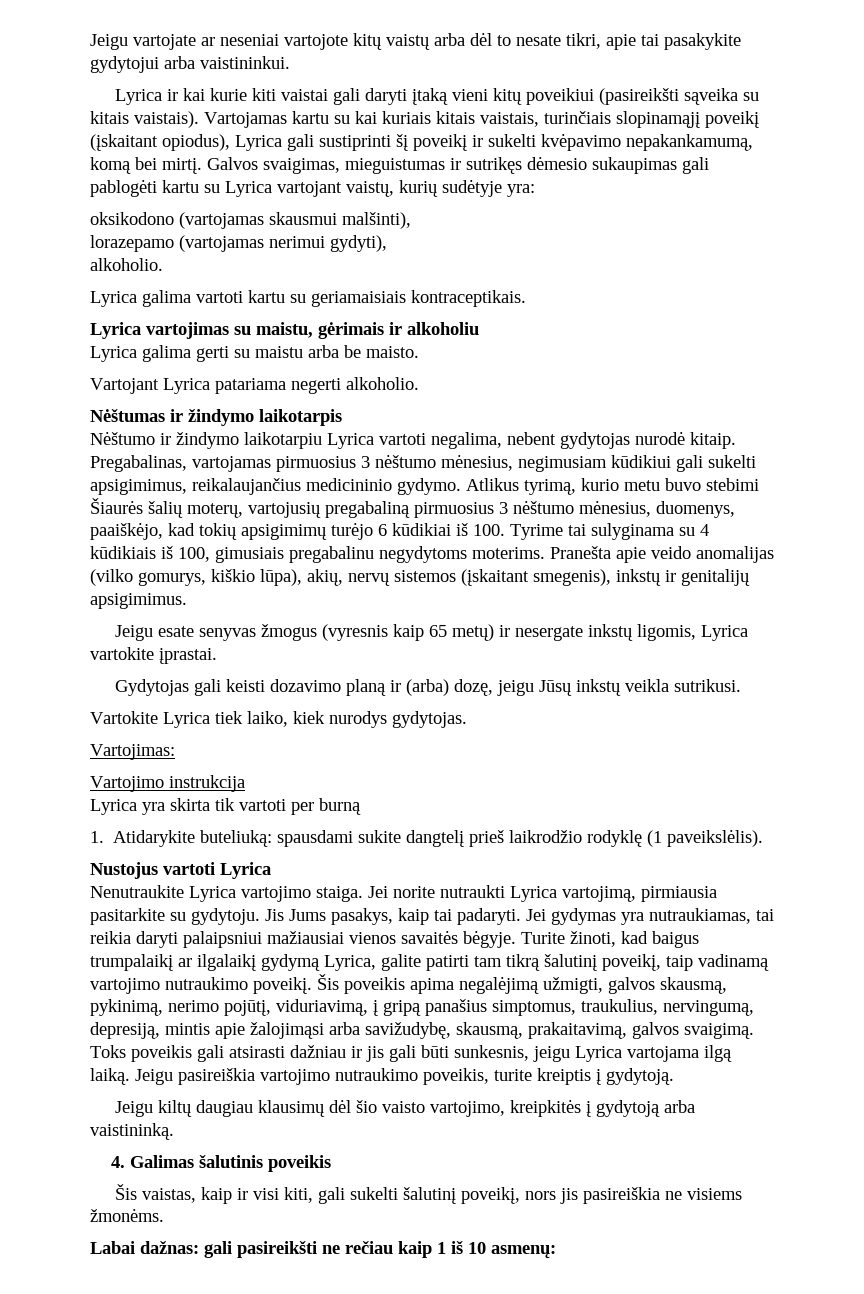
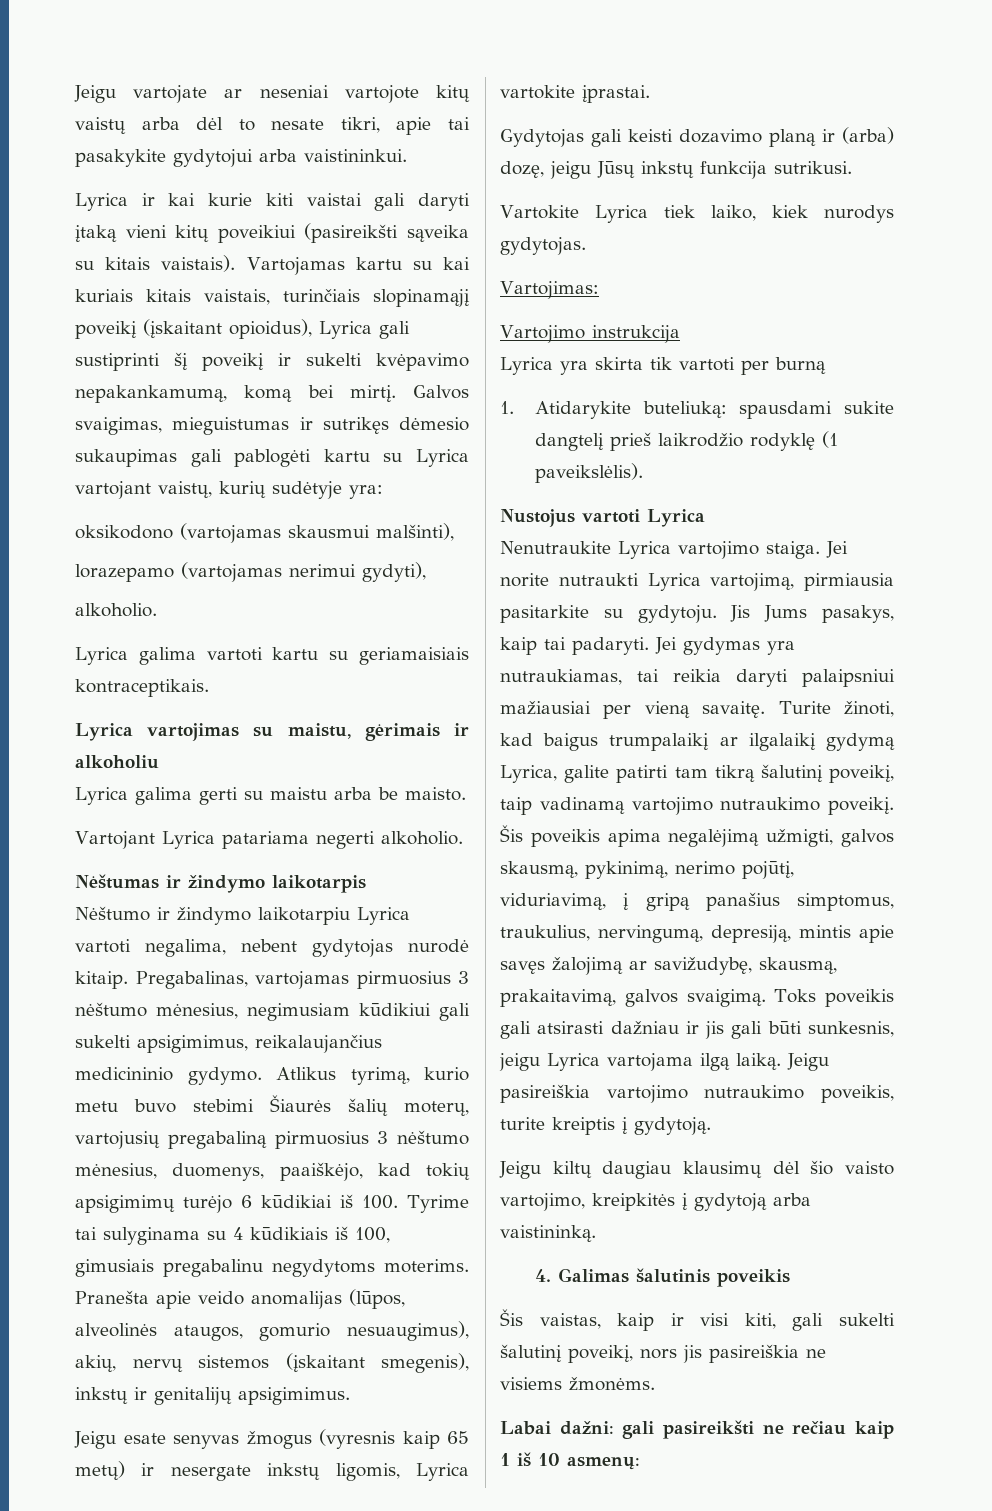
- Vartojamas kartu su kai kuriais kitais vaistais, turinčiais slopinamąjį poveikį (įskaitant opiodus), Lyrica gali sustiprinti šį poveikį ir sukelti kvėpavimo nepakankamumą, komą bei mirtį.
+ Vartojamas kartu su kai kuriais kitais vaistais, turinčiais slopinamąjį poveikį (įskaitant opioidus), Lyrica gali sustiprinti šį poveikį ir sukelti kvėpavimo nepakankamumą, komą bei mirtį.
- Pranešta apie veido anomalijas (vilko gomurys, kiškio lūpa), akių, nervų sistemos (įskaitant smegenis), inkstų ir genitalijų apsigimimus.
+ Pranešta apie veido anomalijas (lūpos, alveolinės ataugos, gomurio nesuaugimus), akių, nervų sistemos (įskaitant smegenis), inkstų ir genitalijų apsigimimus.
- Gydytojas gali keisti dozavimo planą ir (arba) dozę, jeigu Jūsų inkstų veikla sutrikusi.
+ Gydytojas gali keisti dozavimo planą ir (arba) dozę, jeigu Jūsų inkstų funkcija sutrikusi.
- Jei gydymas yra nutraukiamas, tai reikia daryti palaipsniui mažiausiai vienos savaitės bėgyje.
+ Jei gydymas yra nutraukiamas, tai reikia daryti palaipsniui mažiausiai per vieną savaitę.
- Šis poveikis apima negalėjimą užmigti, galvos skausmą, pykinimą, nerimo pojūtį, viduriavimą, į gripą panašius simptomus, traukulius, nervingumą, depresiją, mintis apie žalojimąsi arba savižudybę, skausmą, prakaitavimą, galvos svaigimą.
+ Šis poveikis apima negalėjimą užmigti, galvos skausmą, pykinimą, nerimo pojūtį, viduriavimą, į gripą panašius simptomus, traukulius, nervingumą, depresiją, mintis apie savęs žalojimą ar savižudybę, skausmą, prakaitavimą, galvos svaigimą.
- Labai dažnas: gali pasireikšti ne rečiau kaip 1 iš 10 asmenų:
+ Labai dažni: gali pasireikšti ne rečiau kaip 1 iš 10 asmenų:

